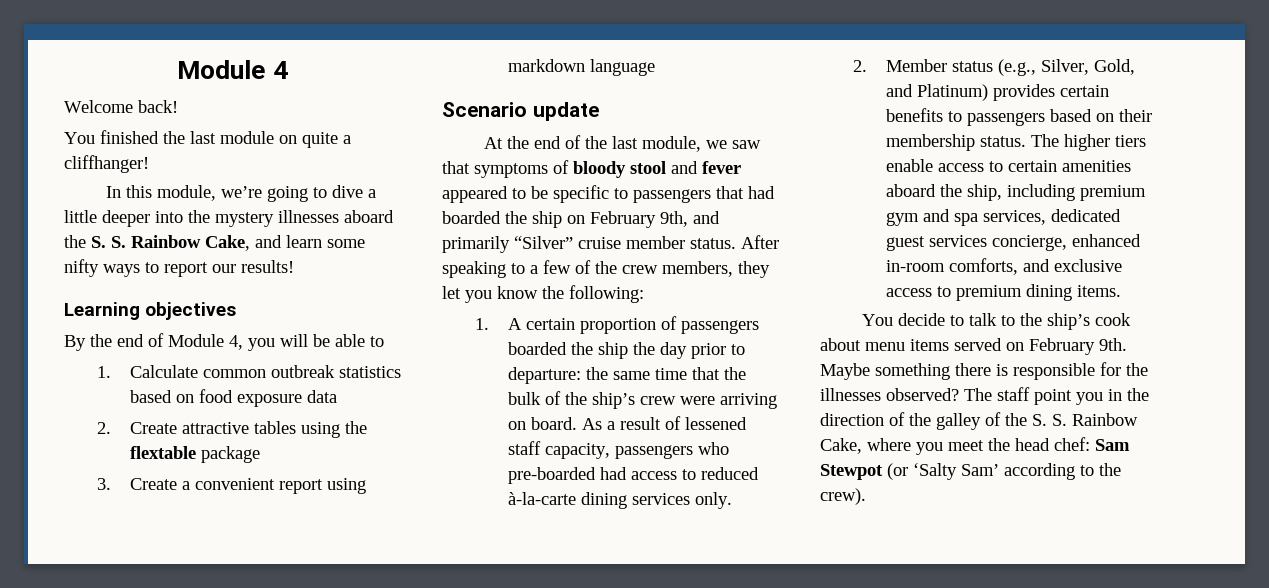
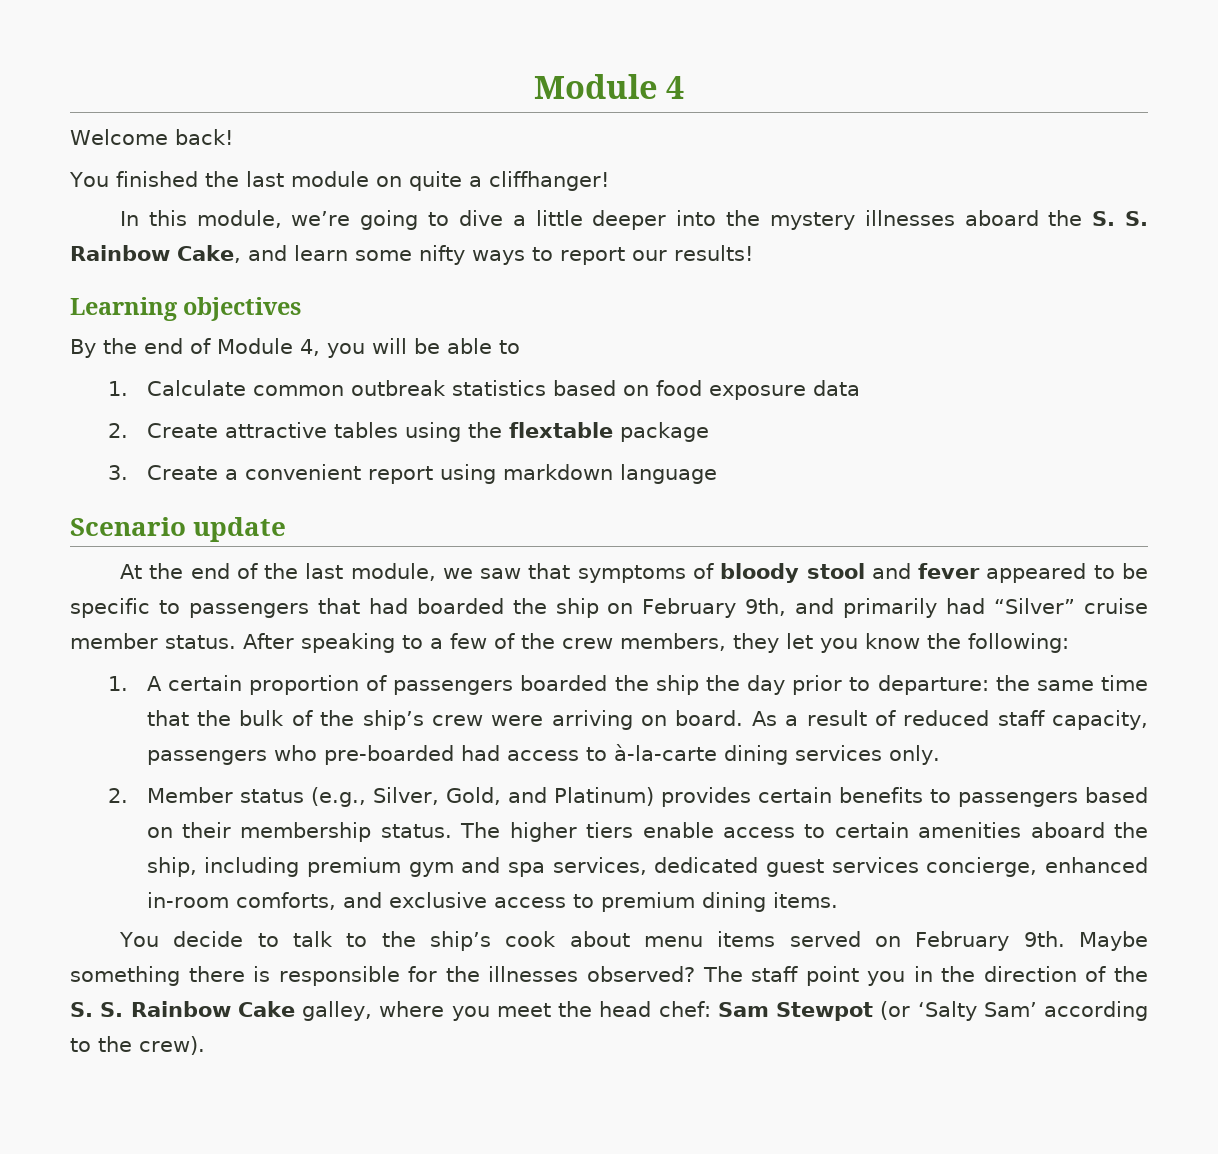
- At the end of the last module, we saw that symptoms of bloody stool and fever appeared to be specific to passengers that had boarded the ship on February 9th, and primarily “Silver” cruise member status.
+ At the end of the last module, we saw that symptoms of bloody stool and fever appeared to be specific to passengers that had boarded the ship on February 9th, and primarily had “Silver” cruise member status.
- As a result of lessened staff capacity, passengers who pre-boarded had access to reduced à-la-carte dining services only.
+ As a result of reduced staff capacity, passengers who pre-boarded had access to à-la-carte dining services only.
- The staff point you in the direction of the galley of the S. S. Rainbow Cake, where you meet the head chef: Sam Stewpot (or ‘Salty Sam’ according to the crew).
+ The staff point you in the direction of the S. S. Rainbow Cake galley, where you meet the head chef: Sam Stewpot (or ‘Salty Sam’ according to the crew).

